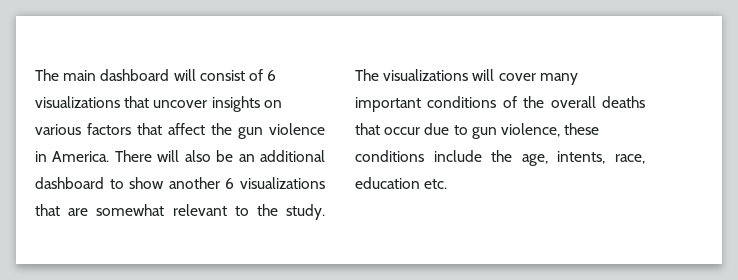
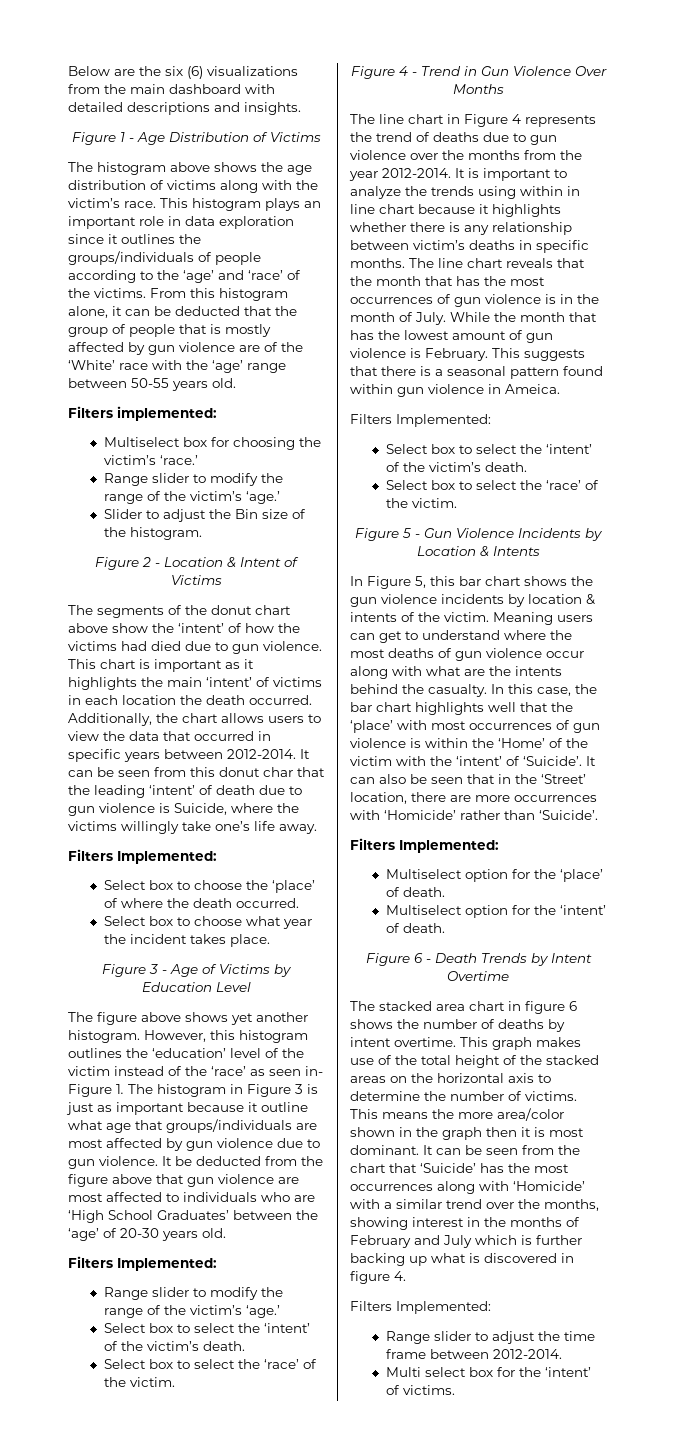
- The main dashboard will consist of 6 visualizations that uncover insights on various factors that affect the gun violence in America. There will also be an additional dashboard to show another 6 visualizations that are somewhat relevant to the study. The visualizations will cover many important conditions of the overall deaths that occur due to gun violence, these conditions include the age, intents, race, education etc.
+ Below are the six (6) visualizations from the main dashboard with detailed descriptions and insights.
+ Figure 1 - Age Distribution of Victims
+ The histogram above shows the age distribution of victims along with the victim’s race. This histogram plays an important role in data exploration since it outlines the groups/individuals of people according to the ‘age’ and ‘race’ of the victims. From this histogram alone, it can be deducted that the group of people that is mostly affected by gun violence are of the ‘White’ race with the ‘age’ range between 50-55 years old.
+ Filters implemented:
+ Multiselect box for choosing the victim’s ‘race.’
+ Range slider to modify the range of the victim’s ‘age.’
+ Slider to adjust the Bin size of the histogram.
+ Figure 2 - Location & Intent of Victims
+ The segments of the donut chart above show the ‘intent’ of how the victims had died due to gun violence. This chart is important as it highlights the main ‘intent’ of victims in each location the death occurred. Additionally, the chart allows users to view the data that occurred in specific years between 2012-2014. It can be seen from this donut char that the leading ‘intent’ of death due to gun violence is Suicide, where the victims willingly take one’s life away.
+ Filters Implemented:
+ Select box to choose the ‘place’ of where the death occurred.
+ Select box to choose what year the incident takes place.
+ Figure 3 - Age of Victims by Education Level
+ The figure above shows yet another histogram. However, this histogram outlines the ‘education’ level of the victim instead of the ‘race’ as seen in- Figure 1. The histogram in Figure 3 is just as important because it outline what age that groups/individuals are most affected by gun violence due to gun violence. It be deducted from the figure above that gun violence are most affected to individuals who are ‘High School Graduates’ between the ‘age’ of 20-30 years old.
+ Filters Implemented:
+ Range slider to modify the range of the victim’s ‘age.’
+ Select box to select the ‘intent’ of the victim’s death.
+ Select box to select the ‘race’ of the victim.
+ Figure 4 - Trend in Gun Violence Over Months
+ The line chart in Figure 4 represents the trend of deaths due to gun violence over the months from the year 2012-2014. It is important to analyze the trends using within in line chart because it highlights whether there is any relationship between victim’s deaths in specific months. The line chart reveals that the month that has the most occurrences of gun violence is in the month of July. While the month that has the lowest amount of gun violence is February. This suggests that there is a seasonal pattern found within gun violence in Ameica.
+ Filters Implemented:
+ Select box to select the ‘intent’ of the victim’s death.
+ Select box to select the ‘race’ of the victim.
+ Figure 5 - Gun Violence Incidents by Location & Intents
+ In Figure 5, this bar chart shows the gun violence incidents by location & intents of the victim. Meaning users can get to understand where the most deaths of gun violence occur along with what are the intents behind the casualty. In this case, the bar chart highlights well that the ‘place’ with most occurrences of gun violence is within the ‘Home’ of the victim with the ‘intent’ of ‘Suicide’. It can also be seen that in the ‘Street’ location, there are more occurrences with ‘Homicide’ rather than ‘Suicide’.
+ Filters Implemented:
+ Multiselect option for the ‘place’ of death.
+ Multiselect option for the ‘intent’ of death.
+ Figure 6 - Death Trends by Intent Overtime
+ The stacked area chart in figure 6 shows the number of deaths by intent overtime. This graph makes use of the total height of the stacked areas on the horizontal axis to determine the number of victims. This means the more area/color shown in the graph then it is most dominant. It can be seen from the chart that ‘Suicide’ has the most occurrences along with ‘Homicide’ with a similar trend over the months, showing interest in the months of February and July which is further backing up what is discovered in figure 4.
+ Filters Implemented:
+ Range slider to adjust the time frame between 2012-2014.
+ Multi select box for the ‘intent’ of victims.

